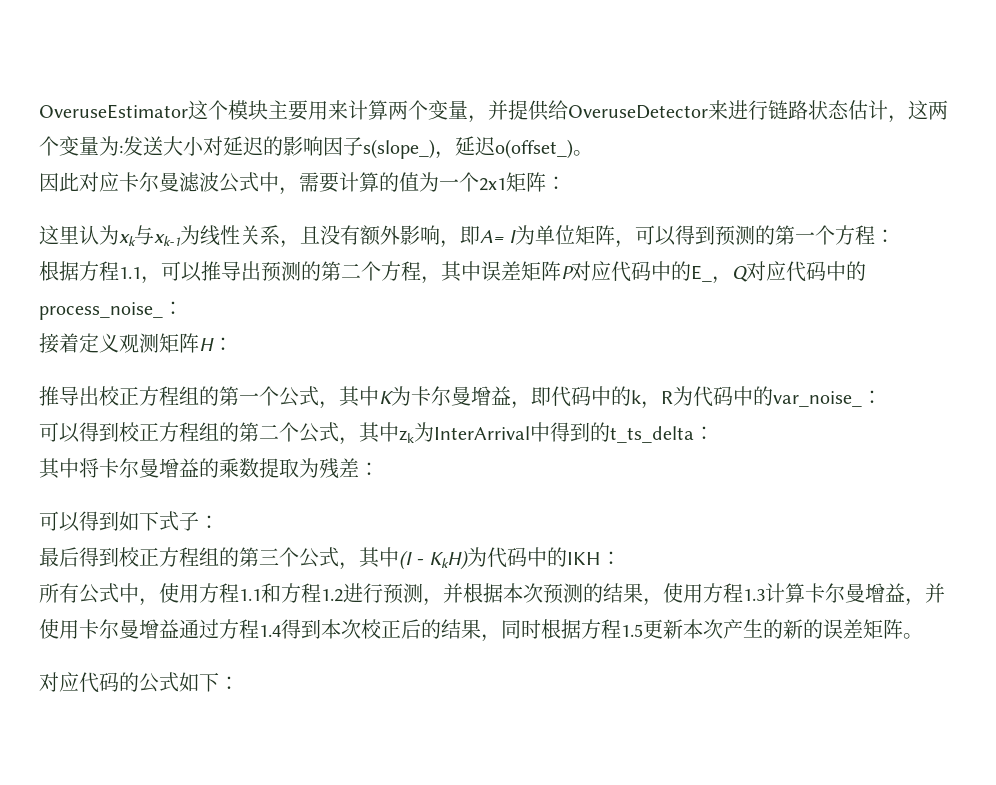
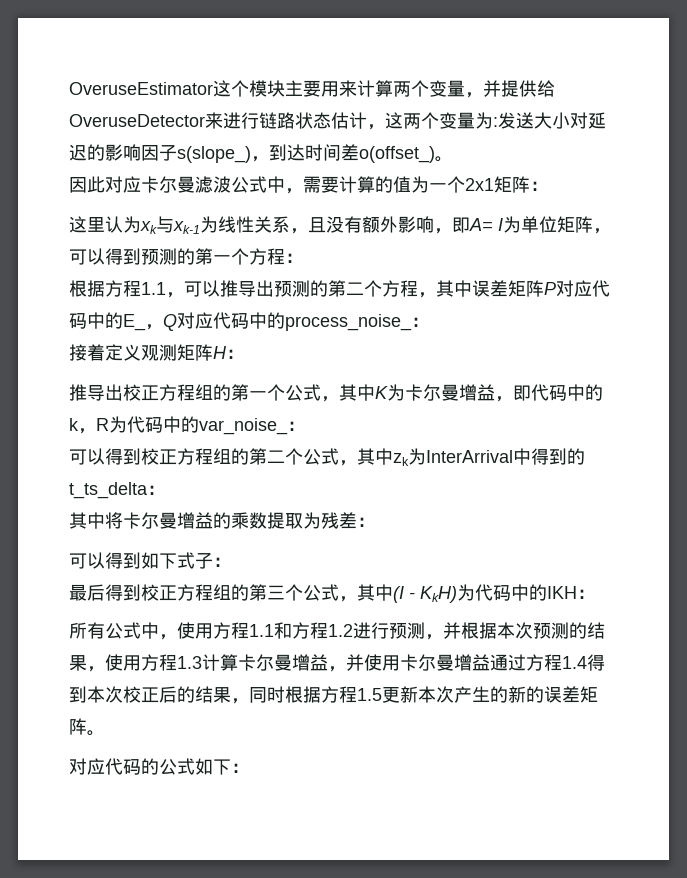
- OveruseEstimator这个模块主要用来计算两个变量，并提供给OveruseDetector来进行链路状态估计，这两个变量为:发送大小对延迟的影响因子s(slope_)，延迟o(offset_)。
+ OveruseEstimator这个模块主要用来计算两个变量，并提供给OveruseDetector来进行链路状态估计，这两个变量为:发送大小对延迟的影响因子s(slope_)，到达时间差o(offset_)。

